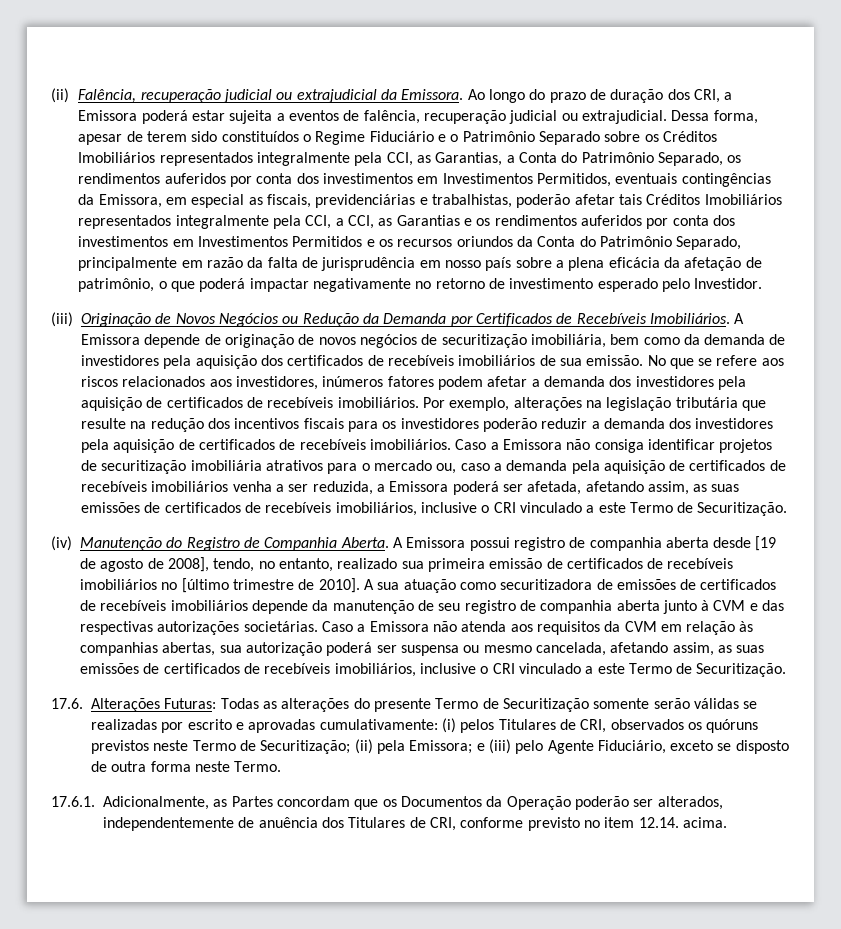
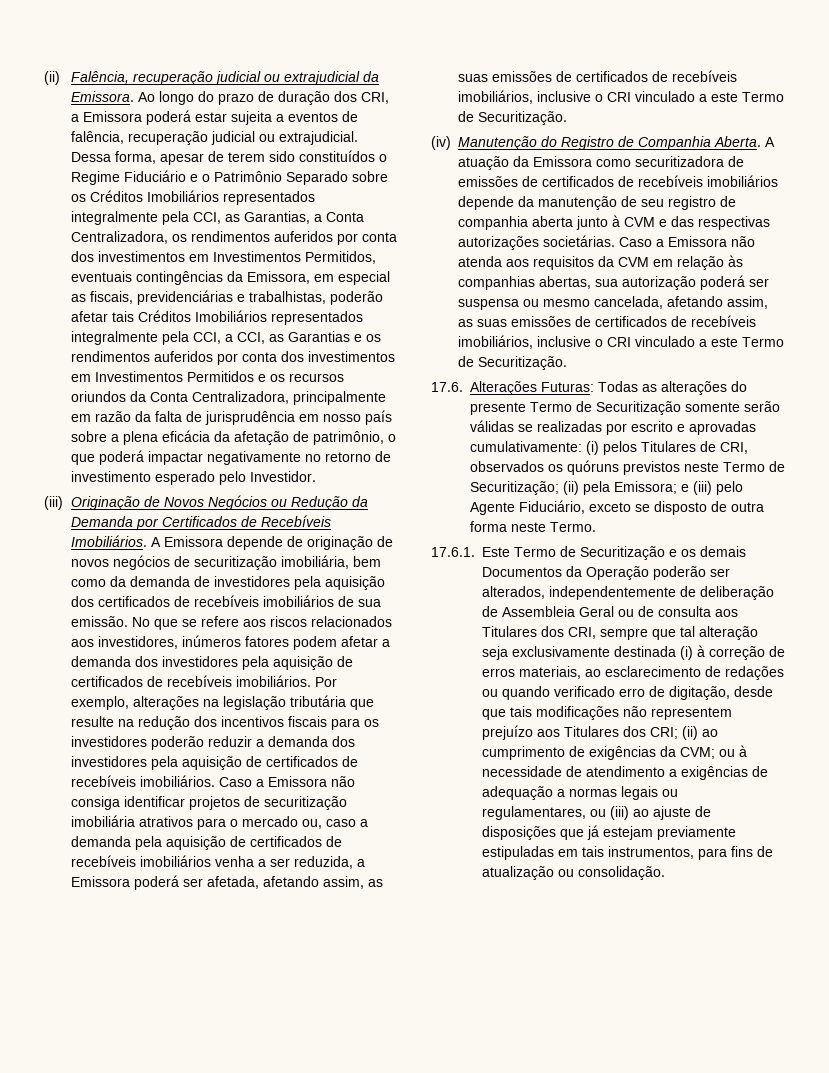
- Dessa forma, apesar de terem sido constituídos o Regime Fiduciário e o Patrimônio Separado sobre os Créditos Imobiliários representados integralmente pela CCI, as Garantias, a Conta do Patrimônio Separado, os rendimentos auferidos por conta dos investimentos em Investimentos Permitidos, eventuais contingências da Emissora, em especial as fiscais, previdenciárias e trabalhistas, poderão afetar tais Créditos Imobiliários representados integralmente pela CCI, a CCI, as Garantias e os rendimentos auferidos por conta dos investimentos em Investimentos Permitidos e os recursos oriundos da Conta do Patrimônio Separado, principalmente em razão da falta de jurisprudência em nosso país sobre a plena eficácia da afetação de patrimônio, o que poderá impactar negativamente no retorno de investimento esperado pelo Investidor.
+ Dessa forma, apesar de terem sido constituídos o Regime Fiduciário e o Patrimônio Separado sobre os Créditos Imobiliários representados integralmente pela CCI, as Garantias, a Conta Centralizadora, os rendimentos auferidos por conta dos investimentos em Investimentos Permitidos, eventuais contingências da Emissora, em especial as fiscais, previdenciárias e trabalhistas, poderão afetar tais Créditos Imobiliários representados integralmente pela CCI, a CCI, as Garantias e os rendimentos auferidos por conta dos investimentos em Investimentos Permitidos e os recursos oriundos da Conta Centralizadora, principalmente em razão da falta de jurisprudência em nosso país sobre a plena eficácia da afetação de patrimônio, o que poderá impactar negativamente no retorno de investimento esperado pelo Investidor.
- A Emissora possui registro de companhia aberta desde [19 de agosto de 2008], tendo, no entanto, realizado sua primeira emissão de certificados de recebíveis imobiliários no [último trimestre de 2010]. A sua atuação como securitizadora de emissões de certificados de recebíveis imobiliários depende da manutenção de seu registro de companhia aberta junto à CVM e das respectivas autorizações societárias.
+ A atuação da Emissora como securitizadora de emissões de certificados de recebíveis imobiliários depende da manutenção de seu registro de companhia aberta junto à CVM e das respectivas autorizações societárias.
- 17.6.1. Adicionalmente, as Partes concordam que os Documentos da Operação poderão ser alterados, independentemente de anuência dos Titulares de CRI, conforme previsto no item 12.14. acima.
+ 17.6.1. Este Termo de Securitização e os demais Documentos da Operação poderão ser alterados, independentemente de deliberação de Assembleia Geral ou de consulta aos Titulares dos CRI, sempre que tal alteração seja exclusivamente destinada (i) à correção de erros materiais, ao esclarecimento de redações ou quando verificado erro de digitação, desde que tais modificações não representem prejuízo aos Titulares dos CRI; (ii) ao cumprimento de exigências da CVM; ou à necessidade de atendimento a exigências de adequação a normas legais ou regulamentares, ou (iii) ao ajuste de disposições que já estejam previamente estipuladas em tais instrumentos, para fins de atualização ou consolidação.

